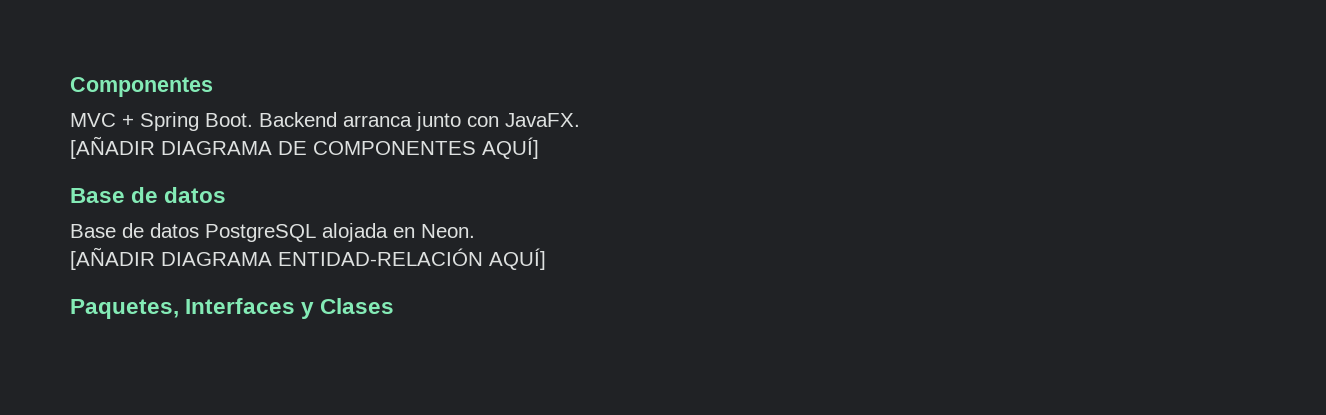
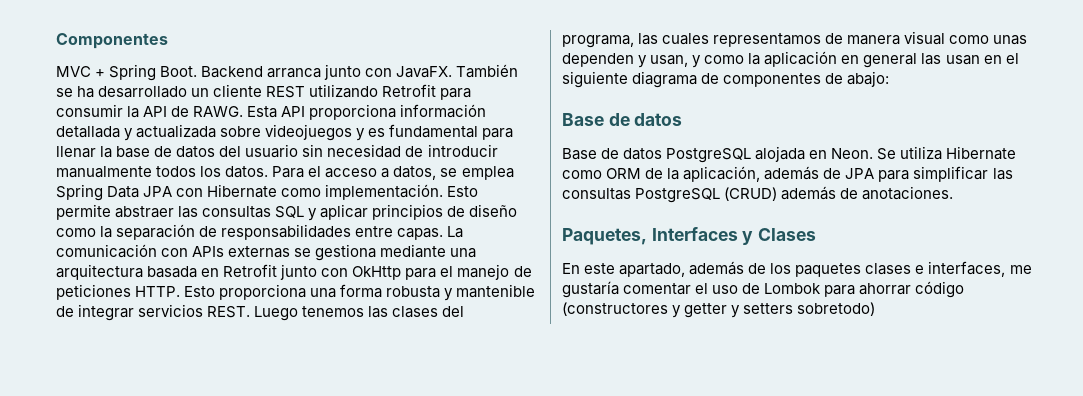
- Backend arranca junto con JavaFX.
- [AÑADIR DIAGRAMA DE COMPONENTES AQUÍ]
+ Backend arranca junto con JavaFX. También se ha desarrollado un cliente REST utilizando Retrofit para consumir la API de RAWG. Esta API proporciona información detallada y actualizada sobre videojuegos y es fundamental para llenar la base de datos del usuario sin necesidad de introducir manualmente todos los datos. Para el acceso a datos, se emplea Spring Data JPA con Hibernate como implementación. Esto permite abstraer las consultas SQL y aplicar principios de diseño como la separación de responsabilidades entre capas. La comunicación con APIs externas se gestiona mediante una arquitectura basada en Retrofit junto con OkHttp para el manejo de peticiones HTTP. Esto proporciona una forma robusta y mantenible de integrar servicios REST. Luego tenemos las clases del programa, las cuales representamos de manera visual como unas dependen y usan, y como la aplicación en general las usan en el siguiente diagrama de componentes de abajo:
- Base de datos PostgreSQL alojada en Neon.
- [AÑADIR DIAGRAMA ENTIDAD-RELACIÓN AQUÍ]
+ Base de datos PostgreSQL alojada en Neon. Se utiliza Hibernate como ORM de la aplicación, además de JPA para simplificar las consultas PostgreSQL (CRUD) además de anotaciones.
  Paquetes, Interfaces y Clases
+ En este apartado, además de los paquetes clases e interfaces, me gustaría comentar el uso de Lombok para ahorrar código (constructores y getter y setters sobretodo)

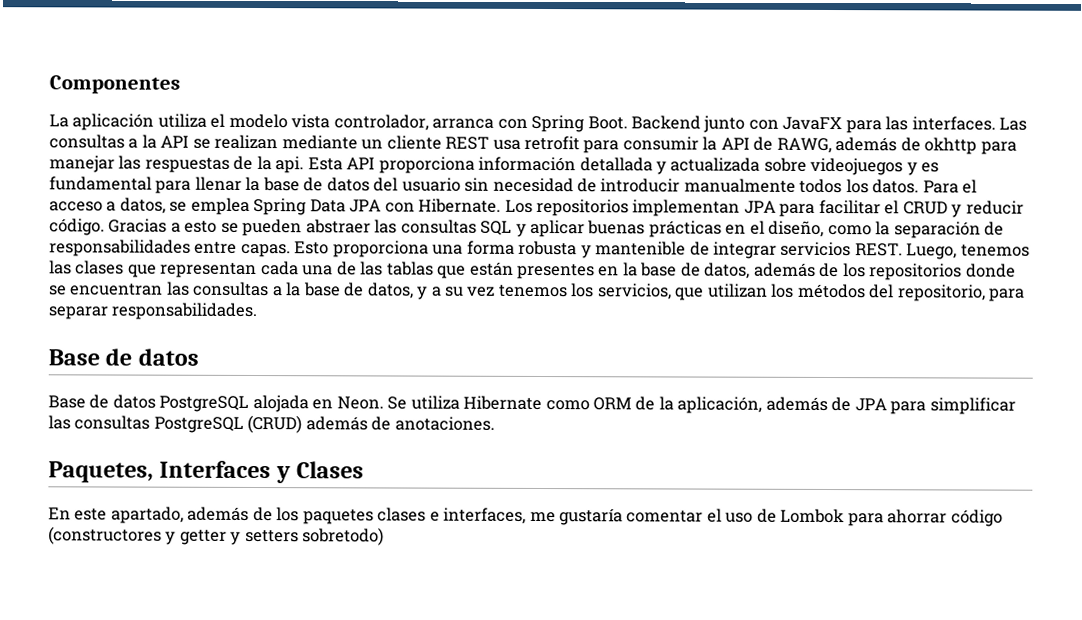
- MVC + Spring Boot.
+ La aplicación utiliza el modelo vista controlador, arranca con Spring Boot.
- Backend arranca junto con JavaFX. También se ha desarrollado un cliente REST utilizando Retrofit para consumir la API de RAWG.
+ Backend junto con JavaFX para las interfaces. Las consultas a la API se realizan mediante un cliente REST usa retrofit para consumir la API de RAWG, además de okhttp para manejar las respuestas de la api.
- Para el acceso a datos, se emplea Spring Data JPA con Hibernate como implementación. Esto permite abstraer las consultas SQL y aplicar principios de diseño como la separación de responsabilidades entre capas.
+ Para el acceso a datos, se emplea Spring Data JPA con Hibernate. Los repositorios implementan JPA para facilitar el CRUD y reducir código. Gracias a esto se pueden abstraer las consultas SQL y aplicar buenas prácticas en el diseño, como la separación de responsabilidades entre capas.
- La comunicación con APIs externas se gestiona mediante una arquitectura basada en Retrofit junto con OkHttp para el manejo de peticiones HTTP.
- Luego tenemos las clases del programa, las cuales representamos de manera visual como unas dependen y usan, y como la aplicación en general las usan en el siguiente diagrama de componentes de abajo:
+ Luego, tenemos las clases que representan cada una de las tablas que están presentes en la base de datos, además de los repositorios donde se encuentran las consultas a la base de datos, y a su vez tenemos los servicios, que utilizan los métodos del repositorio, para separar responsabilidades.

